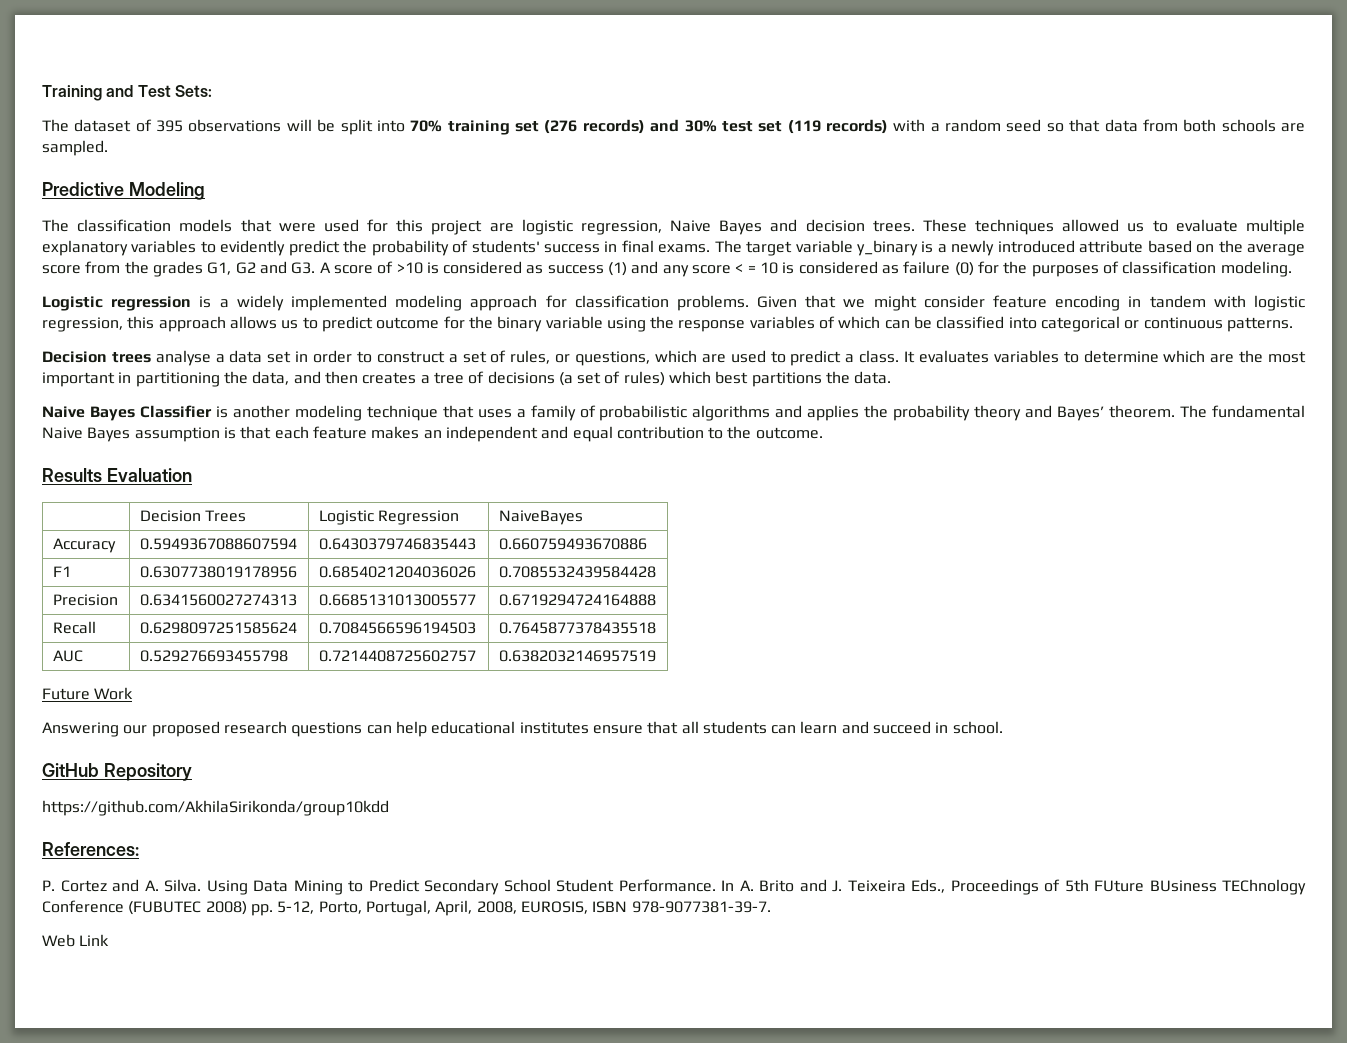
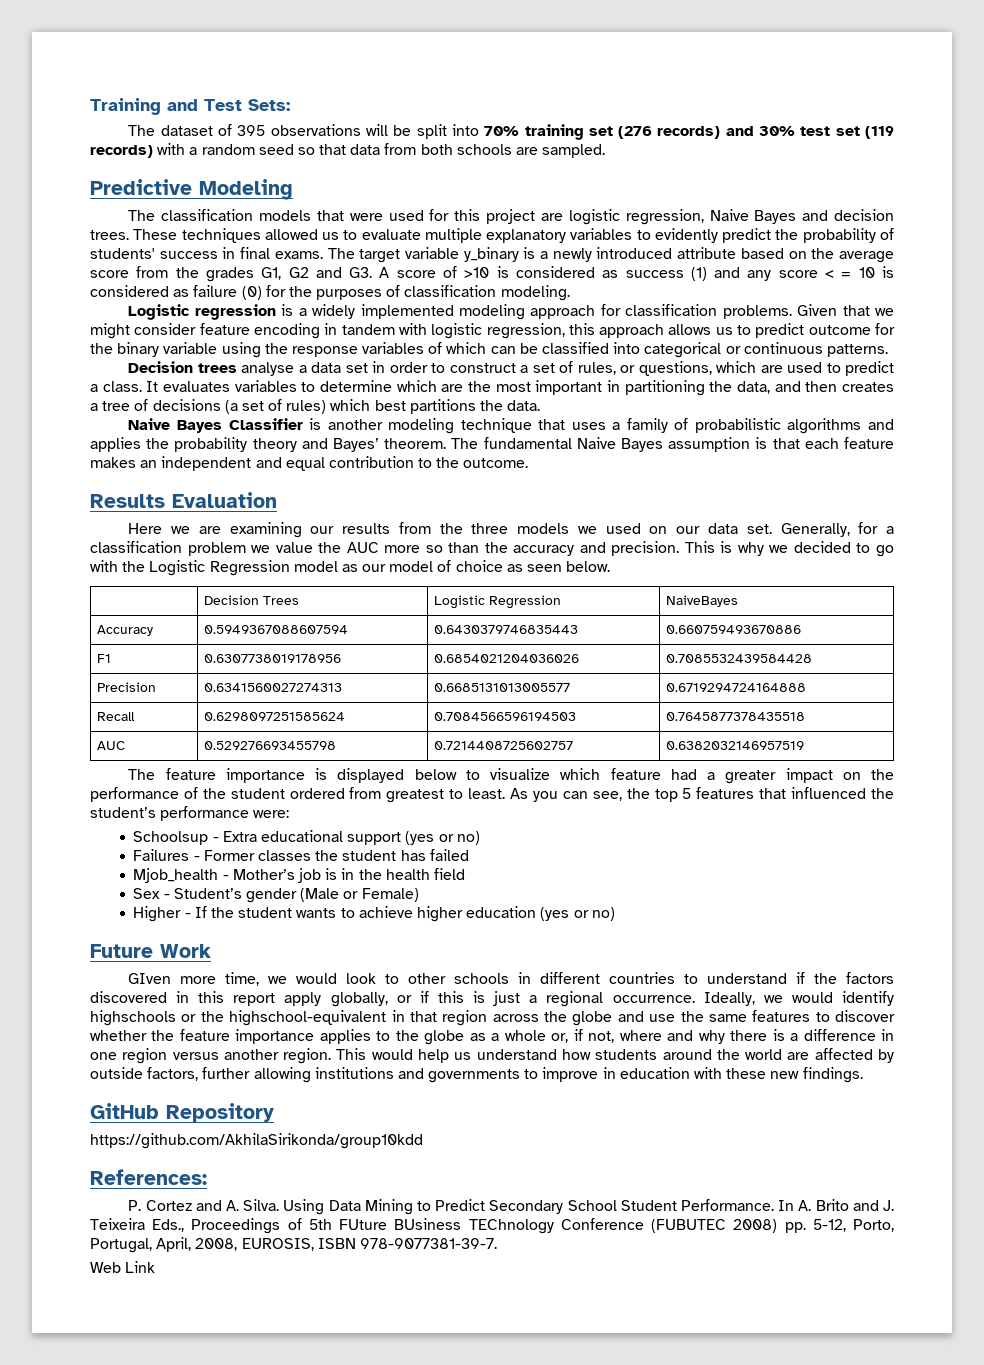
+ Here we are examining our results from the three models we used on our data set. Generally, for a classification problem we value the AUC more so than the accuracy and precision. This is why we decided to go with the Logistic Regression model as our model of choice as seen below.
+ The feature importance is displayed below to visualize which feature had a greater impact on the performance of the student ordered from greatest to least. As you can see, the top 5 features that influenced the student’s performance were:
+ Schoolsup - Extra educational support (yes or no)
+ Failures - Former classes the student has failed
+ Mjob_health - Mother’s job is in the health field
+ Sex - Student’s gender (Male or Female)
+ Higher - If the student wants to achieve higher education (yes or no)
  Future Work
- Answering our proposed research questions can help educational institutes ensure that all students can learn and succeed in school.
+ GIven more time, we would look to other schools in different countries to understand if the factors discovered in this report apply globally, or if this is just a regional occurrence. Ideally, we would identify highschools or the highschool-equivalent in that region across the globe and use the same features to discover whether the feature importance applies to the globe as a whole or, if not, where and why there is a difference in one region versus another region. This would help us understand how students around the world are affected by outside factors, further allowing institutions and governments to improve in education with these new findings.

